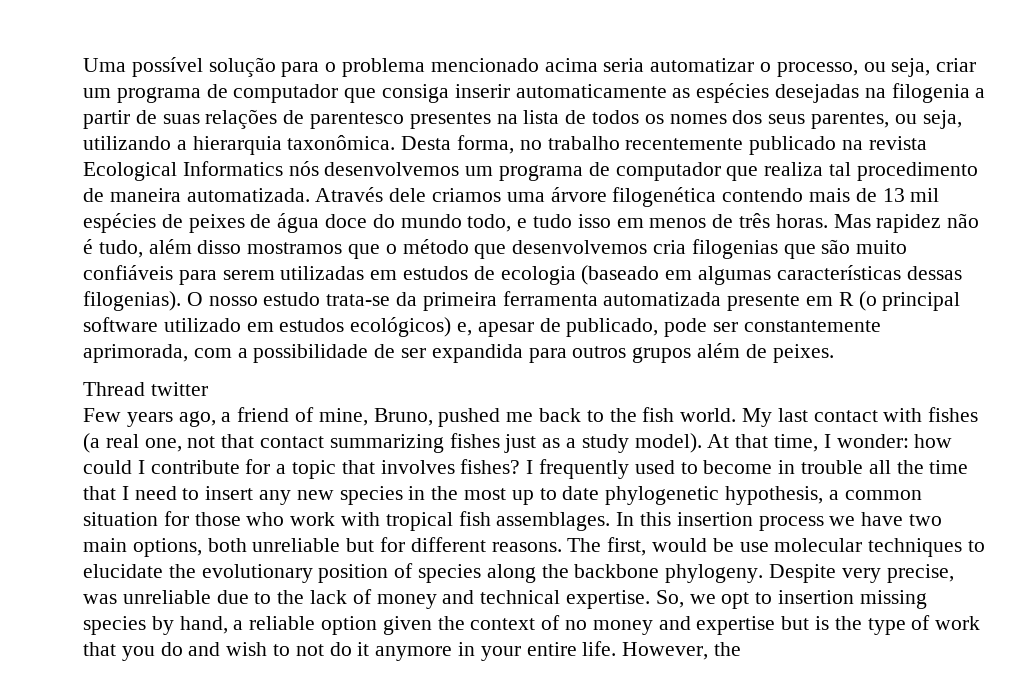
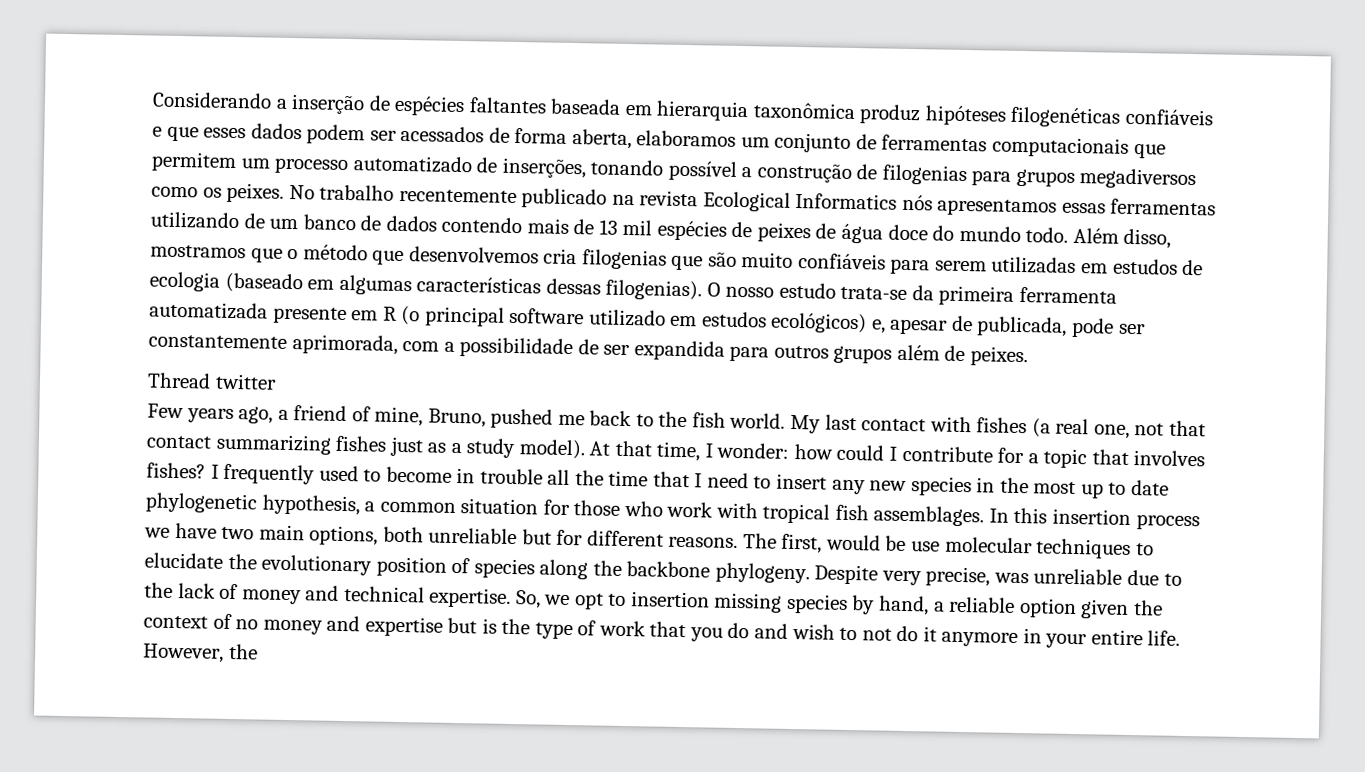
- Uma possível solução para o problema mencionado acima seria automatizar o processo, ou seja, criar um programa de computador que consiga inserir automaticamente as espécies desejadas na filogenia a partir de suas relações de parentesco presentes na lista de todos os nomes dos seus parentes, ou seja, utilizando a hierarquia taxonômica. Desta forma, no trabalho recentemente publicado na revista Ecological Informatics nós desenvolvemos um programa de computador que realiza tal procedimento de maneira automatizada. Através dele criamos uma árvore filogenética contendo mais de 13 mil espécies de peixes de água doce do mundo todo, e tudo isso em menos de três horas. Mas rapidez não é tudo, além disso mostramos que o método que desenvolvemos cria filogenias que são muito confiáveis para serem utilizadas em estudos de ecologia (baseado em algumas características dessas filogenias).
+ Considerando a inserção de espécies faltantes baseada em hierarquia taxonômica produz hipóteses filogenéticas confiáveis e que esses dados podem ser acessados de forma aberta, elaboramos um conjunto de ferramentas computacionais que permitem um processo automatizado de inserções, tonando possível a construção de filogenias para grupos megadiversos como os peixes. No trabalho recentemente publicado na revista Ecological Informatics nós apresentamos essas ferramentas utilizando de um banco de dados contendo mais de 13 mil espécies de peixes de água doce do mundo todo. Além disso, mostramos que o método que desenvolvemos cria filogenias que são muito confiáveis para serem utilizadas em estudos de ecologia (baseado em algumas características dessas filogenias).
- O nosso estudo trata-se da primeira ferramenta automatizada presente em R (o principal software utilizado em estudos ecológicos) e, apesar de publicado, pode ser constantemente aprimorada, com a possibilidade de ser expandida para outros grupos além de peixes.
+ O nosso estudo trata-se da primeira ferramenta automatizada presente em R (o principal software utilizado em estudos ecológicos) e, apesar de publicada, pode ser constantemente aprimorada, com a possibilidade de ser expandida para outros grupos além de peixes.

